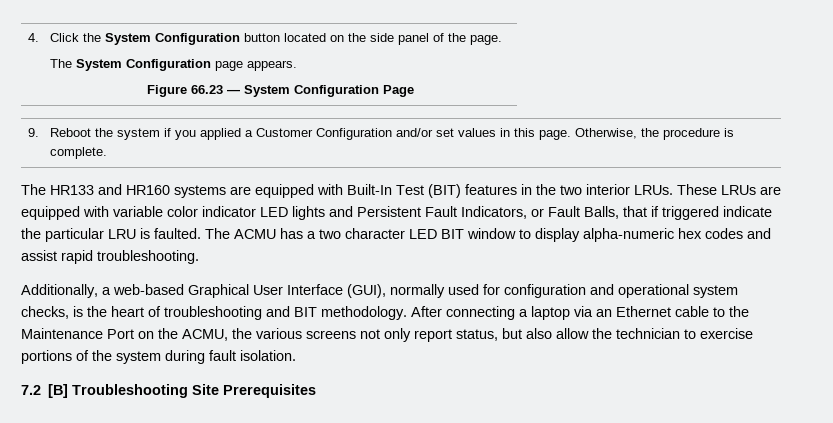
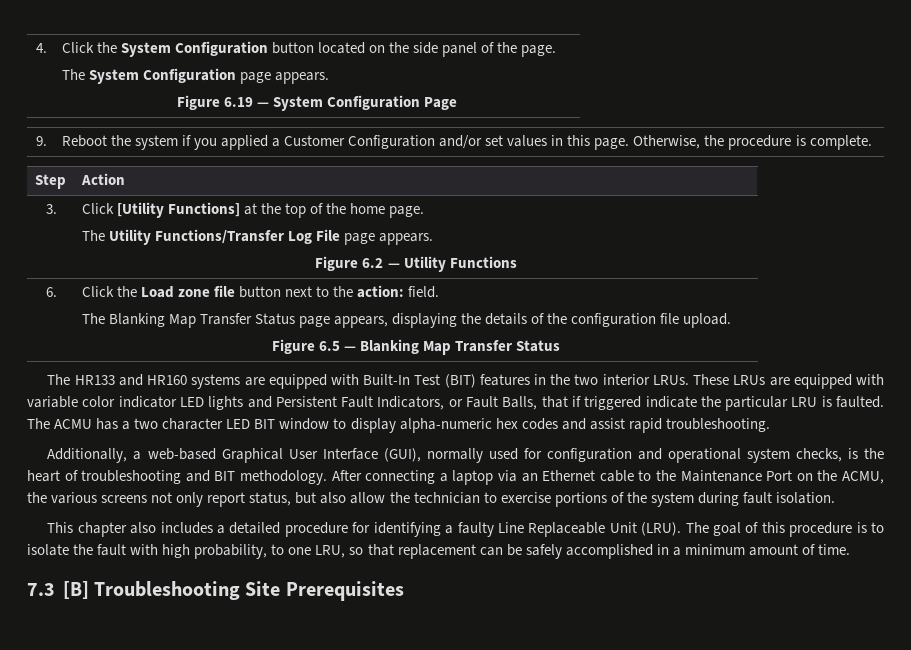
  4. | Click the System Configuration button located on the side panel of the page.
  The System Configuration page appears.
- Figure 66.23 — System Configuration Page
+ Figure 6.19 — System Configuration Page
+ Step | Action
+ 3. | Click [Utility Functions] at the top of the home page.
+ The Utility Functions/Transfer Log File page appears.
+ Figure 6.2 — Utility Functions
+ 6. | Click the Load zone file button next to the action: field.
+ The Blanking Map Transfer Status page appears, displaying the details of the configuration file upload.
+ Figure 6.5 — Blanking Map Transfer Status
- 7.2 [B] Troubleshooting Site Prerequisites
+ This chapter also includes a detailed procedure for identifying a faulty Line Replaceable Unit (LRU). The goal of this procedure is to isolate the fault with high probability, to one LRU, so that replacement can be safely accomplished in a minimum amount of time.
+ 7.3 [B] Troubleshooting Site Prerequisites

